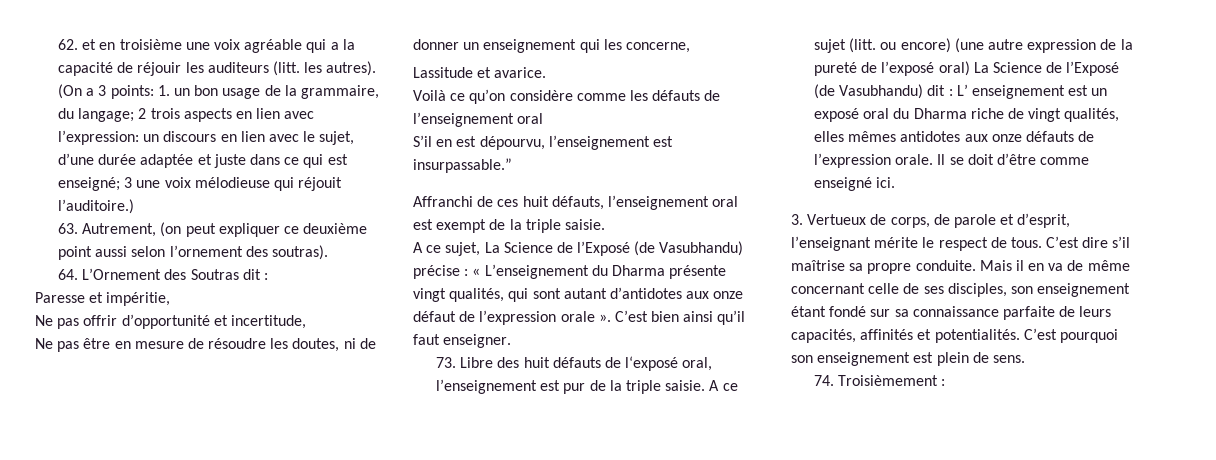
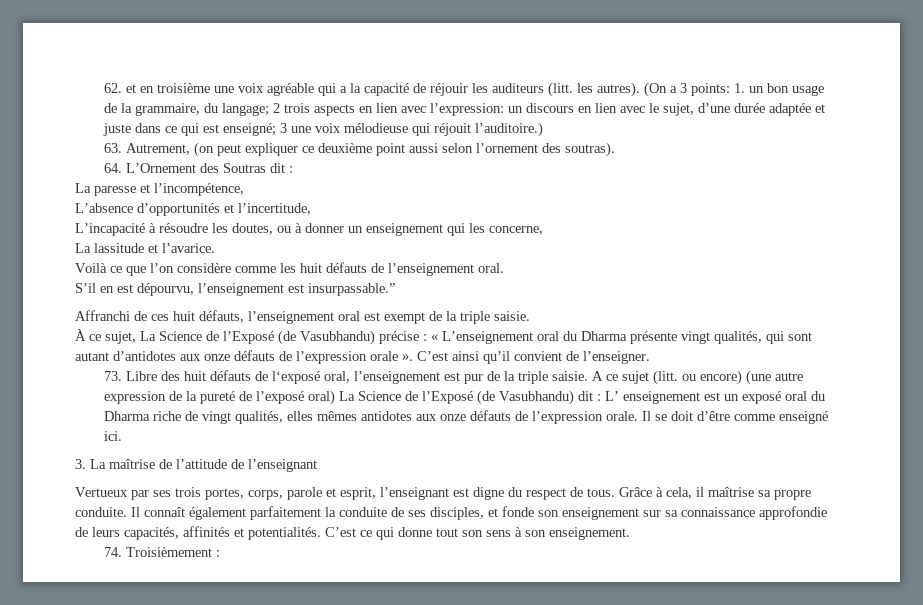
- Paresse et impéritie,
- Ne pas offrir d’opportunité et incertitude,
- Ne pas être en mesure de résoudre les doutes, ni de donner un enseignement qui les concerne,
+ La paresse et l’incompétence,
+ L’absence d’opportunités et l’incertitude,
+ L’incapacité à résoudre les doutes, ou à donner un enseignement qui les concerne,
- Lassitude et avarice.
+ La lassitude et l’avarice.
- Voilà ce qu’on considère comme les défauts de l’enseignement oral
+ Voilà ce que l’on considère comme les huit défauts de l’enseignement oral.
- A ce sujet, La Science de l’Exposé (de Vasubhandu) précise : « L’enseignement du Dharma présente vingt qualités, qui sont autant d’antidotes aux onze défaut de l’expression orale ».
+ À ce sujet, La Science de l’Exposé (de Vasubhandu) précise : « L’enseignement oral du Dharma présente vingt qualités, qui sont autant d’antidotes aux onze défauts de l’expression orale ».
- C’est bien ainsi qu’il faut enseigner.
+ C’est ainsi qu’il convient de l’enseigner.
- 3. Vertueux de corps, de parole et d’esprit, l’enseignant mérite le respect de tous. C’est dire s’il maîtrise sa propre conduite. Mais il en va de même concernant celle de ses disciples, son enseignement étant fondé sur sa connaissance parfaite de leurs capacités, affinités et potentialités.
+ 3. La maîtrise de l’attitude de l’enseignant
+ Vertueux par ses trois portes, corps, parole et esprit, l’enseignant est digne du respect de tous. Grâce à cela, il maîtrise sa propre conduite. Il connaît également parfaitement la conduite de ses disciples, et fonde son enseignement sur sa connaissance approfondie de leurs capacités, affinités et potentialités.
- C’est pourquoi son enseignement est plein de sens.
+ C’est ce qui donne tout son sens à son enseignement.

